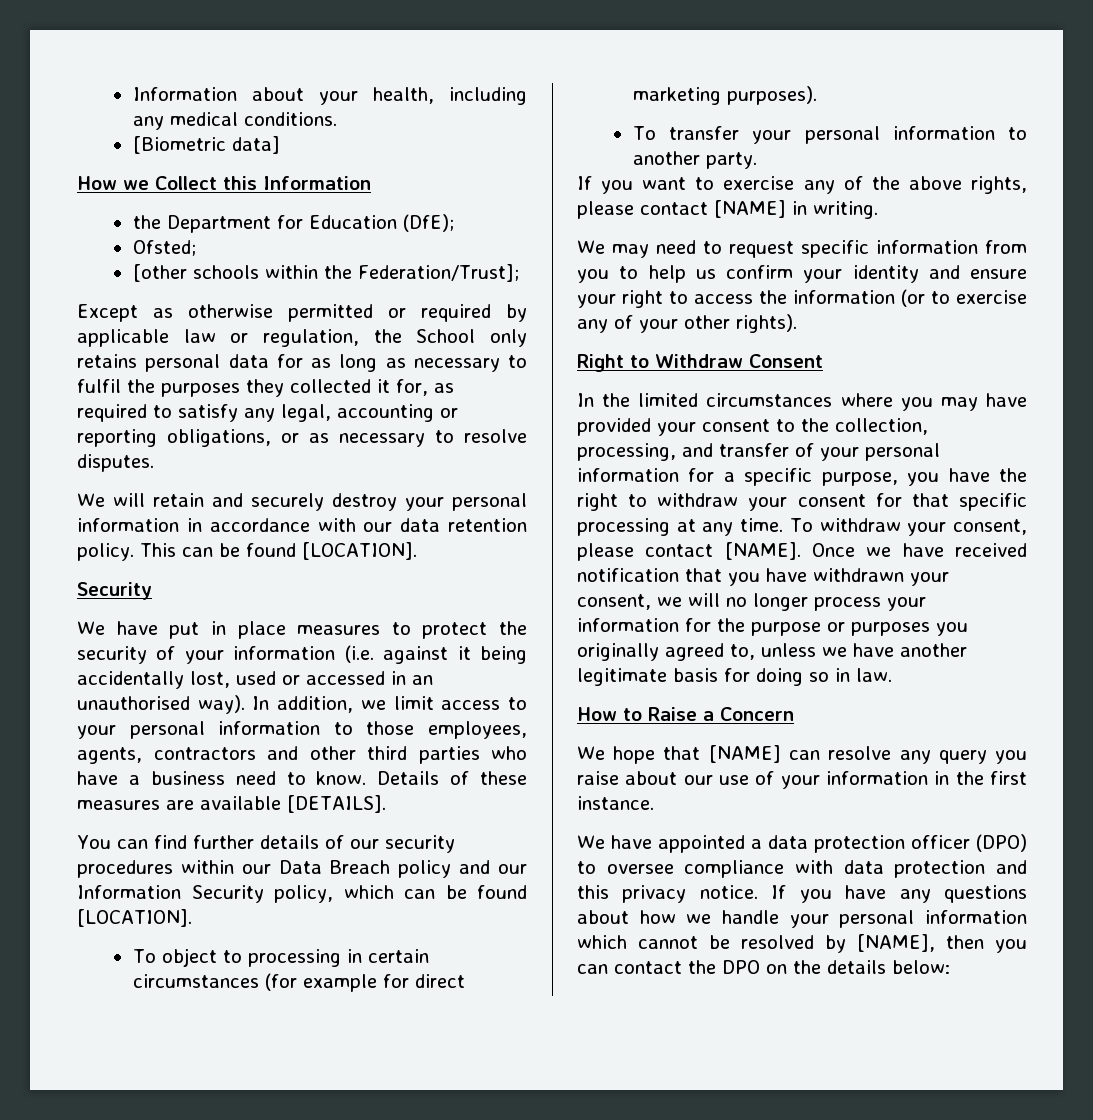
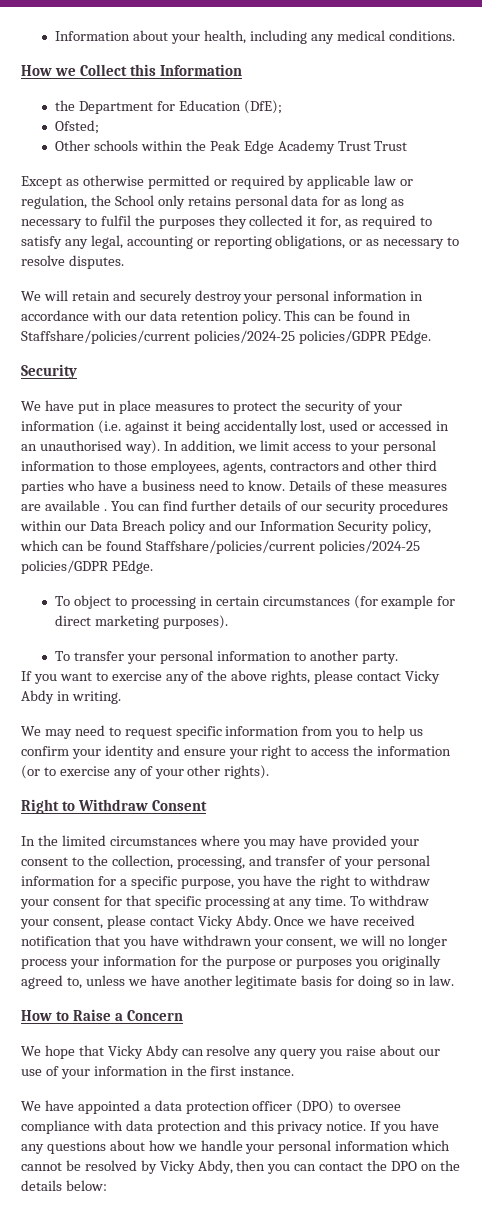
- [Biometric data]
- [other schools within the Federation/Trust];
+ Other schools within the Peak Edge Academy Trust Trust
- This can be found [LOCATION].
+ This can be found in Staffshare/policies/current policies/2024-25 policies/GDPR PEdge.
- Details of these measures are available [DETAILS].
- You can find further details of our security procedures within our Data Breach policy and our Information Security policy, which can be found [LOCATION].
+ Details of these measures are available . You can find further details of our security procedures within our Data Breach policy and our Information Security policy, which can be found Staffshare/policies/current policies/2024-25 policies/GDPR PEdge.
- If you want to exercise any of the above rights, please contact [NAME] in writing.
+ If you want to exercise any of the above rights, please contact Vicky Abdy in writing.
- To withdraw your consent, please contact [NAME].
+ To withdraw your consent, please contact Vicky Abdy.
- We hope that [NAME] can resolve any query you raise about our use of your information in the first instance.
+ We hope that Vicky Abdy can resolve any query you raise about our use of your information in the first instance.
- If you have any questions about how we handle your personal information which cannot be resolved by [NAME], then you can contact the DPO on the details below:
+ If you have any questions about how we handle your personal information which cannot be resolved by Vicky Abdy, then you can contact the DPO on the details below:

